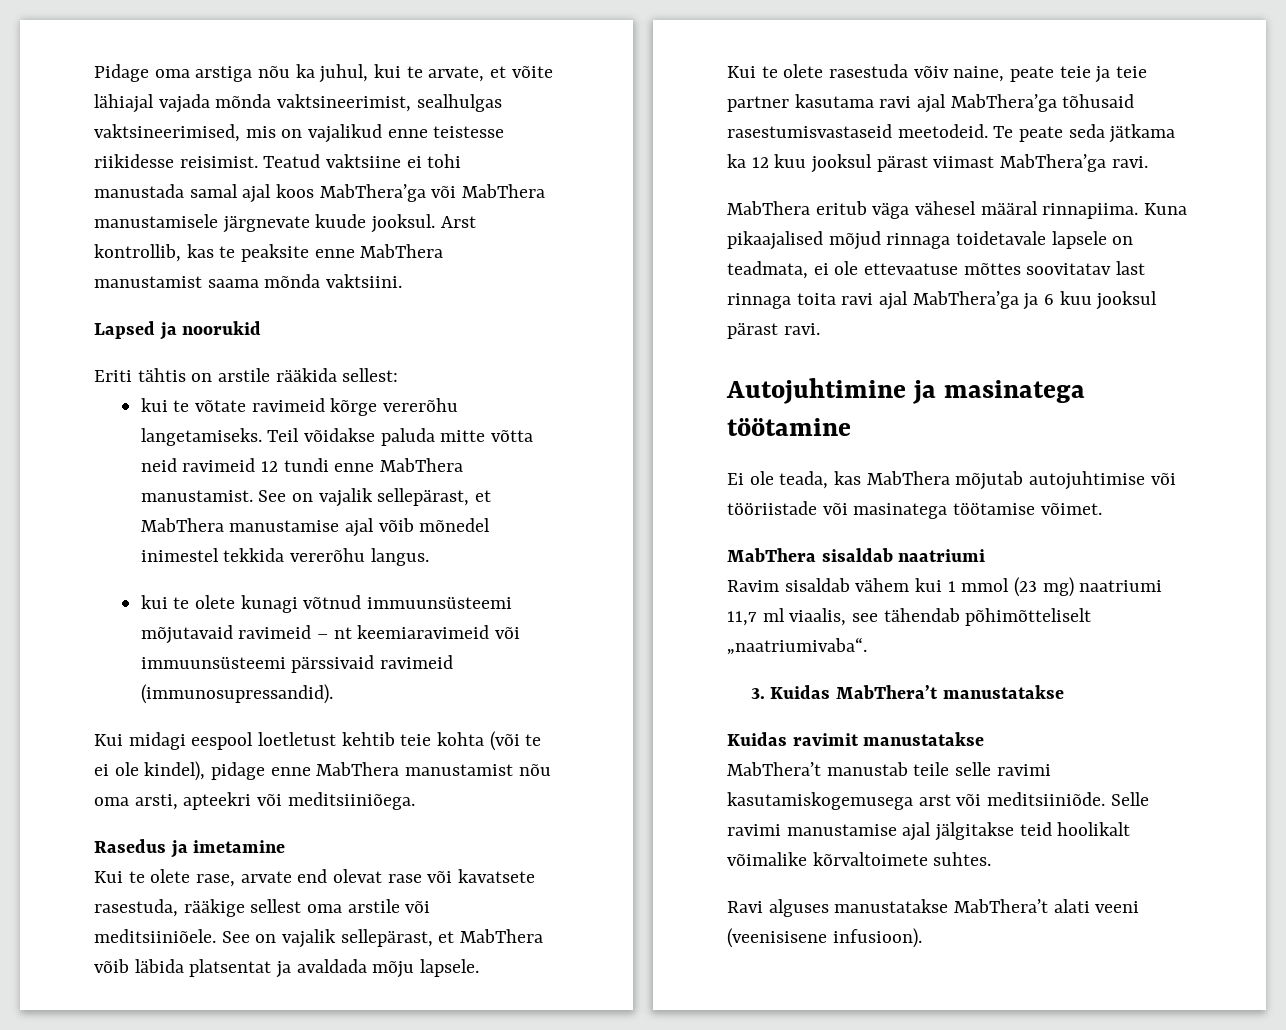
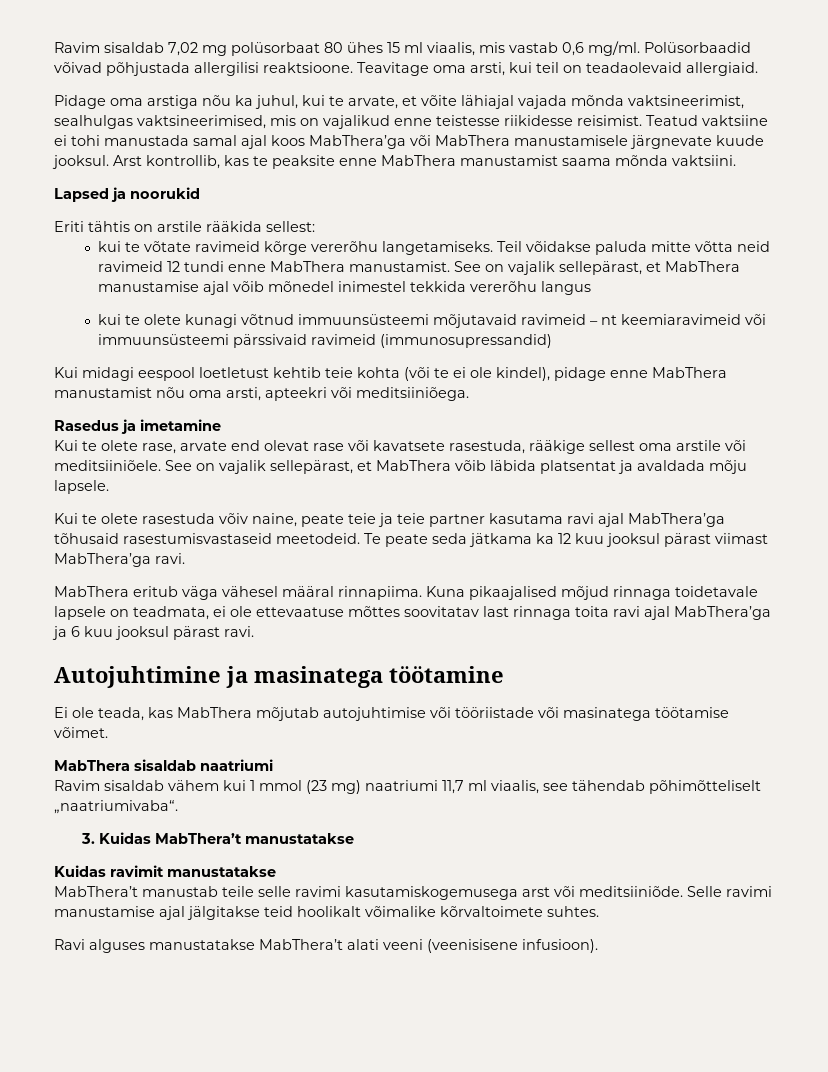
+ Ravim sisaldab 7,02 mg polüsorbaat 80 ühes 15 ml viaalis, mis vastab 0,6 mg/ml. Polüsorbaadid võivad põhjustada allergilisi reaktsioone. Teavitage oma arsti, kui teil on teadaolevaid allergiaid.
- See on vajalik sellepärast, et MabThera manustamise ajal võib mõnedel inimestel tekkida vererõhu langus.
+ See on vajalik sellepärast, et MabThera manustamise ajal võib mõnedel inimestel tekkida vererõhu langus
- kui te olete kunagi võtnud immuunsüsteemi mõjutavaid ravimeid – nt keemiaravimeid või immuunsüsteemi pärssivaid ravimeid (immunosupressandid).
+ kui te olete kunagi võtnud immuunsüsteemi mõjutavaid ravimeid – nt keemiaravimeid või immuunsüsteemi pärssivaid ravimeid (immunosupressandid)

